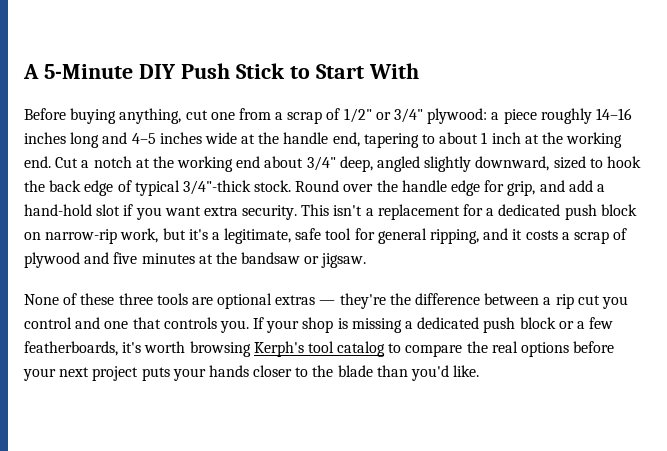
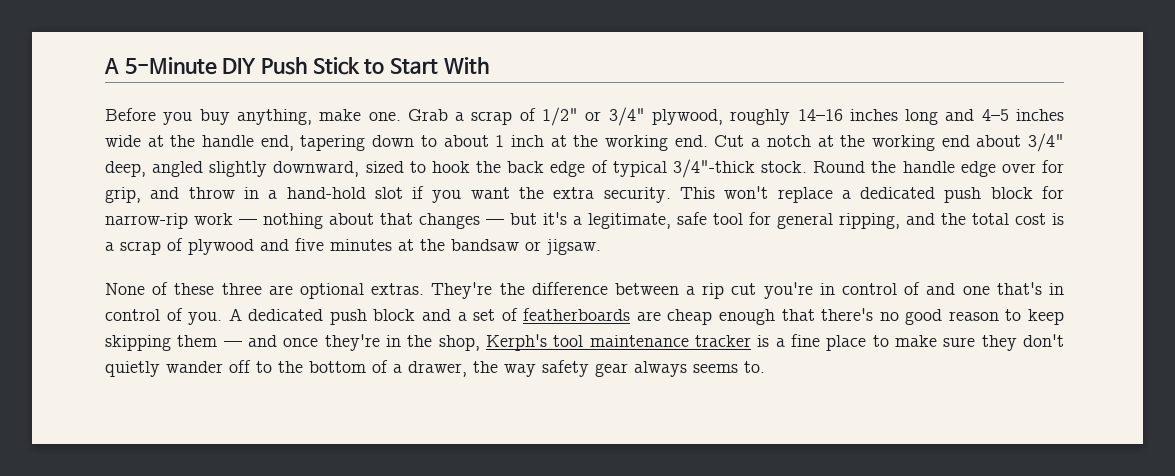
- Before buying anything, cut one from a scrap of 1/2" or 3/4" plywood: a piece roughly 14–16 inches long and 4–5 inches wide at the handle end, tapering to about 1 inch at the working end.
+ Before you buy anything, make one. Grab a scrap of 1/2" or 3/4" plywood, roughly 14–16 inches long and 4–5 inches wide at the handle end, tapering down to about 1 inch at the working end.
- Round over the handle edge for grip, and add a hand-hold slot if you want extra security.
+ Round the handle edge over for grip, and throw in a hand-hold slot if you want the extra security.
- This isn't a replacement for a dedicated push block on narrow-rip work, but it's a legitimate, safe tool for general ripping, and it costs a scrap of plywood and five minutes at the bandsaw or jigsaw.
+ This won't replace a dedicated push block for narrow-rip work — nothing about that changes — but it's a legitimate, safe tool for general ripping, and the total cost is a scrap of plywood and five minutes at the bandsaw or jigsaw.
- None of these three tools are optional extras — they're the difference between a rip cut you control and one that controls you. If your shop is missing a dedicated push block or a few featherboards, it's worth browsing Kerph's tool catalog to compare the real options before your next project puts your hands closer to the blade than you'd like.
+ None of these three are optional extras. They're the difference between a rip cut you're in control of and one that's in control of you. A dedicated push block and a set of featherboards are cheap enough that there's no good reason to keep skipping them — and once they're in the shop, Kerph's tool maintenance tracker is a fine place to make sure they don't quietly wander off to the bottom of a drawer, the way safety gear always seems to.

